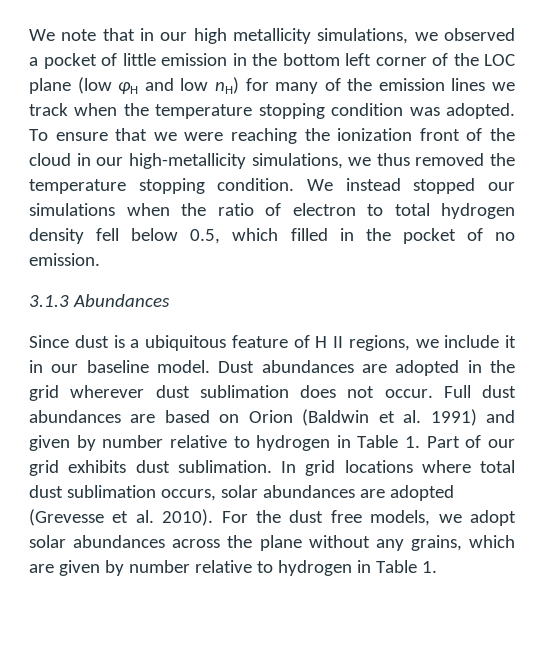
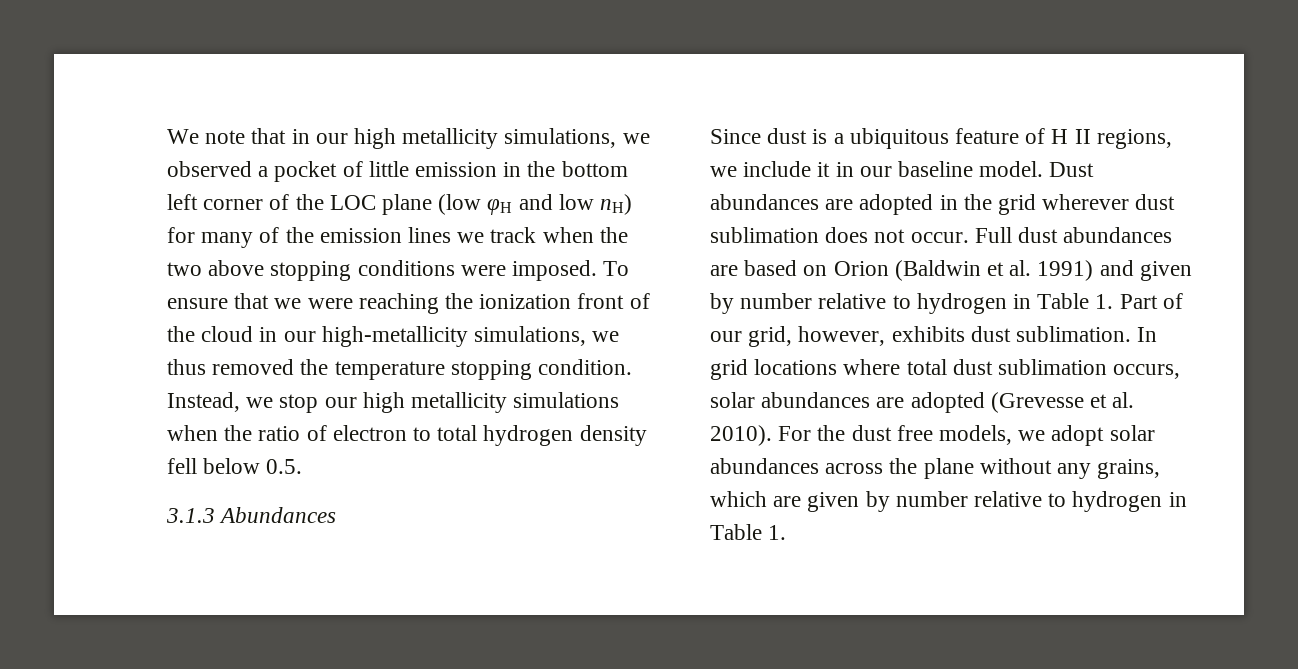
- We note that in our high metallicity simulations, we observed a pocket of little emission in the bottom left corner of the LOC plane (low φH and low nH) for many of the emission lines we track when the temperature stopping condition was adopted.
+ We note that in our high metallicity simulations, we observed a pocket of little emission in the bottom left corner of the LOC plane (low φH and low nH) for many of the emission lines we track when the two above stopping conditions were imposed.
- We instead stopped our simulations when the ratio of electron to total hydrogen density fell below 0.5, which filled in the pocket of no emission.
+ Instead, we stop our high metallicity simulations when the ratio of electron to total hydrogen density fell below 0.5.
- Full dust abundances are based on Orion (Baldwin et al. 1991) and given by number relative to hydrogen in Table 1. Part of our grid exhibits dust sublimation.
+ Full dust abundances are based on Orion (Baldwin et al. 1991) and given by number relative to hydrogen in Table 1. Part of our grid, however, exhibits dust sublimation.

